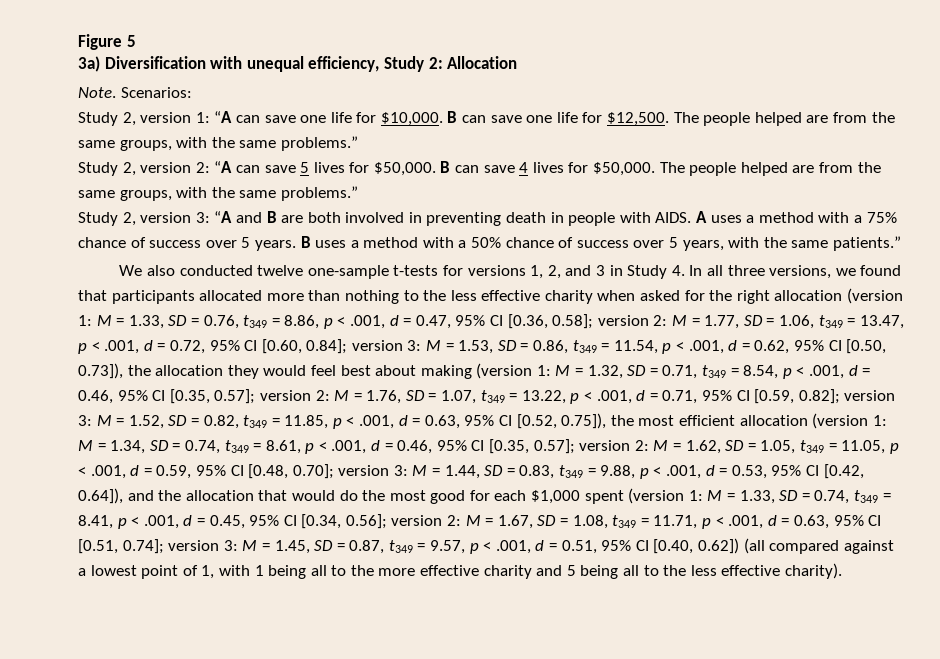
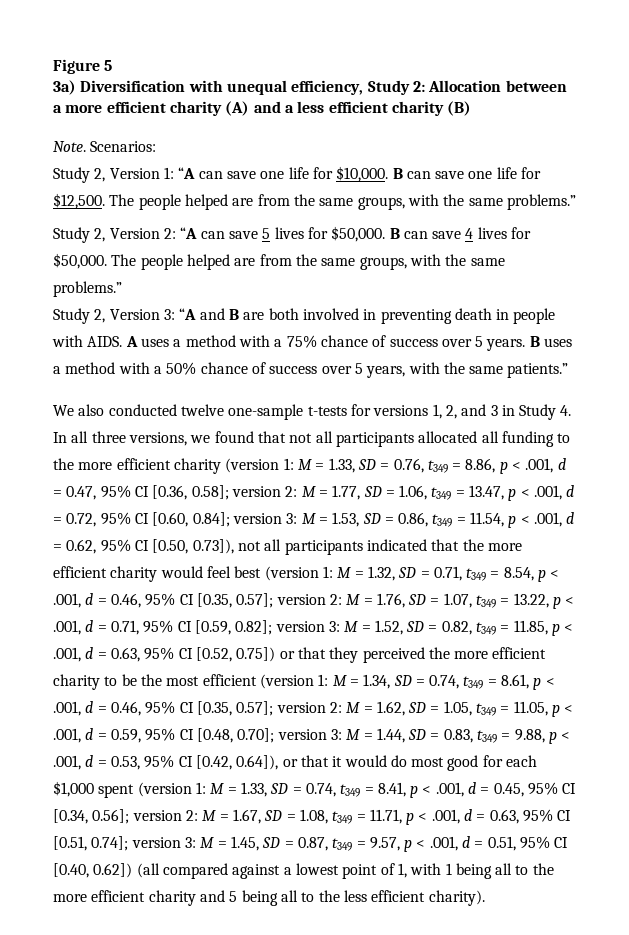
- 3a) Diversification with unequal efficiency, Study 2: Allocation
+ 3a) Diversification with unequal efficiency, Study 2: Allocation between a more efficient charity (A) and a less efficient charity (B)
- Study 2, version 1: “A can save one life for $10,000.
+ Study 2, Version 1: “A can save one life for $10,000.
- Study 2, version 2: “A can save 5 lives for $50,000.
+ Study 2, Version 2: “A can save 5 lives for $50,000.
- Study 2, version 3: “A and B are both involved in preventing death in people with AIDS.
+ Study 2, Version 3: “A and B are both involved in preventing death in people with AIDS.
- We also conducted twelve one-sample t-tests for versions 1, 2, and 3 in Study 4. In all three versions, we found that participants allocated more than nothing to the less effective charity when asked for the right allocation (version 1:
+ We also conducted twelve one-sample t-tests for versions 1, 2, and 3 in Study 4. In all three versions, we found that not all participants allocated all funding to the more efficient charity (version 1:
- M = 1.53, SD = 0.86, t349 = 11.54, p < .001, d = 0.62, 95% CI [0.50, 0.73]), the allocation they would feel best about making (version 1:
+ M = 1.53, SD = 0.86, t349 = 11.54, p < .001, d = 0.62, 95% CI [0.50, 0.73]), not all participants indicated that the more efficient charity would feel best (version 1:
- M = 1.52, SD = 0.82, t349 = 11.85, p < .001, d = 0.63, 95% CI [0.52, 0.75]), the most efficient allocation (version 1:
+ M = 1.52, SD = 0.82, t349 = 11.85, p < .001, d = 0.63, 95% CI [0.52, 0.75]) or that they perceived the more efficient charity to be the most efficient (version 1:
- M = 1.44, SD = 0.83, t349 = 9.88, p < .001, d = 0.53, 95% CI [0.42, 0.64]), and the allocation that would do the most good for each $1,000 spent (version 1:
+ M = 1.44, SD = 0.83, t349 = 9.88, p < .001, d = 0.53, 95% CI [0.42, 0.64]), or that it would do most good for each $1,000 spent (version 1:
- M = 1.45, SD = 0.87, t349 = 9.57, p < .001, d = 0.51, 95% CI [0.40, 0.62]) (all compared against a lowest point of 1, with 1 being all to the more effective charity and 5 being all to the less effective charity).
+ M = 1.45, SD = 0.87, t349 = 9.57, p < .001, d = 0.51, 95% CI [0.40, 0.62]) (all compared against a lowest point of 1, with 1 being all to the more efficient charity and 5 being all to the less efficient charity).

